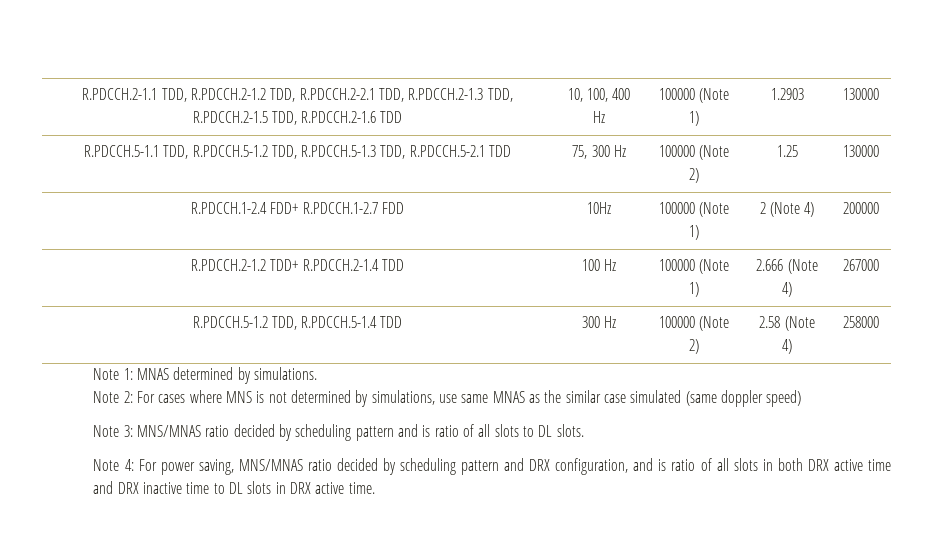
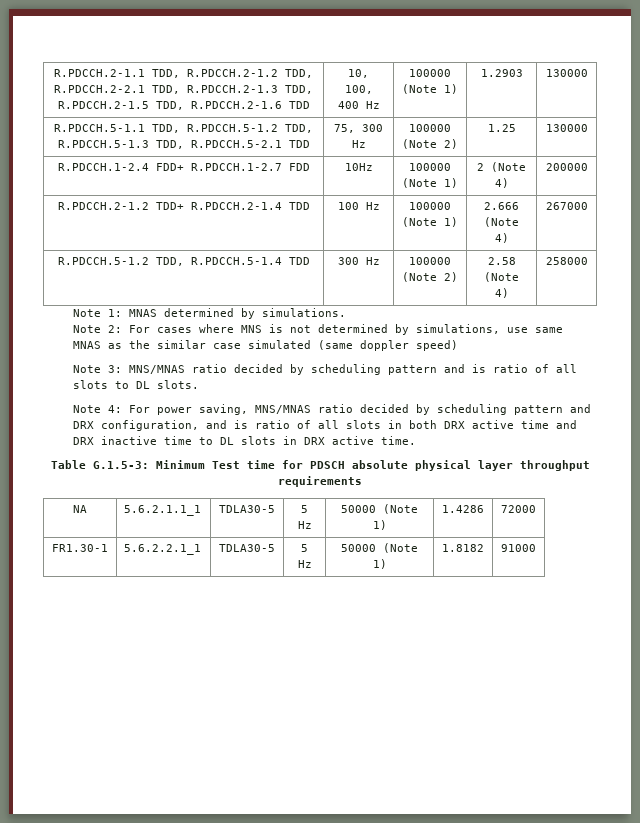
+ Table G.1.5-3: Minimum Test time for PDSCH absolute physical layer throughput requirements
+ NA | 5.6.2.1.1_1 | TDLA30-5 | 5 Hz | 50000 (Note 1) | 1.4286 | 72000
+ FR1.30-1 | 5.6.2.2.1_1 | TDLA30-5 | 5 Hz | 50000 (Note 1) | 1.8182 | 91000

